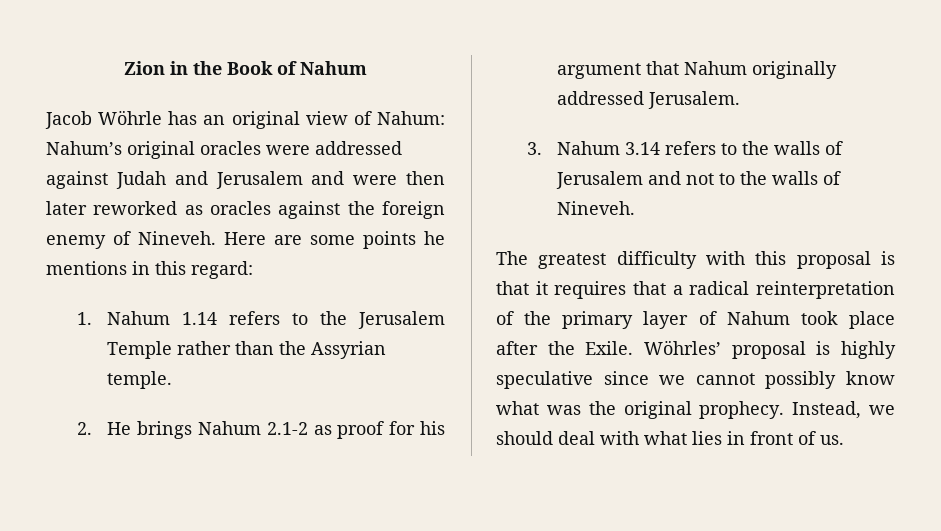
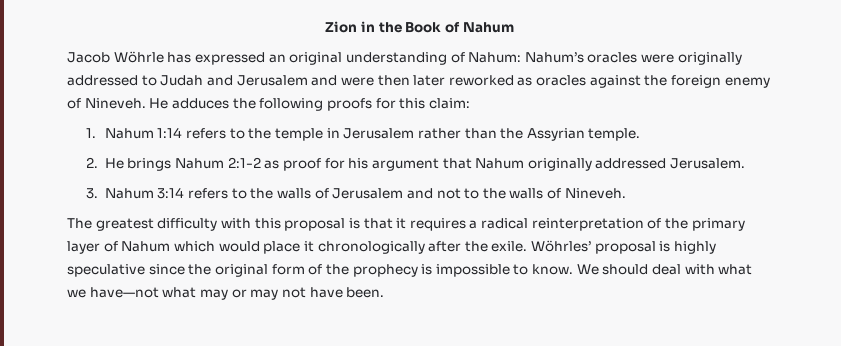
- Jacob Wöhrle has an original view of Nahum: Nahum’s original oracles were addressed against Judah and Jerusalem and were then later reworked as oracles against the foreign enemy of Nineveh.
+ Jacob Wöhrle has expressed an original understanding of Nahum: Nahum’s oracles were originally addressed to Judah and Jerusalem and were then later reworked as oracles against the foreign enemy of Nineveh.
- Here are some points he mentions in this regard:
+ He adduces the following proofs for this claim:
- 1. Nahum 1.14 refers to the Jerusalem Temple rather than the Assyrian temple.
+ 1. Nahum 1:14 refers to the temple in Jerusalem rather than the Assyrian temple.
- 2. He brings Nahum 2.1-2 as proof for his argument that Nahum originally addressed Jerusalem.
+ 2. He brings Nahum 2:1-2 as proof for his argument that Nahum originally addressed Jerusalem.
- 3. Nahum 3.14 refers to the walls of Jerusalem and not to the walls of Nineveh.
+ 3. Nahum 3:14 refers to the walls of Jerusalem and not to the walls of Nineveh.
- The greatest difficulty with this proposal is that it requires that a radical reinterpretation of the primary layer of Nahum took place after the Exile.
+ The greatest difficulty with this proposal is that it requires a radical reinterpretation of the primary layer of Nahum which would place it chronologically after the exile.
- Wöhrles’ proposal is highly speculative since we cannot possibly know what was the original prophecy. Instead, we should deal with what lies in front of us.
+ Wöhrles’ proposal is highly speculative since the original form of the prophecy is impossible to know. We should deal with what we have—not what may or may not have been.

